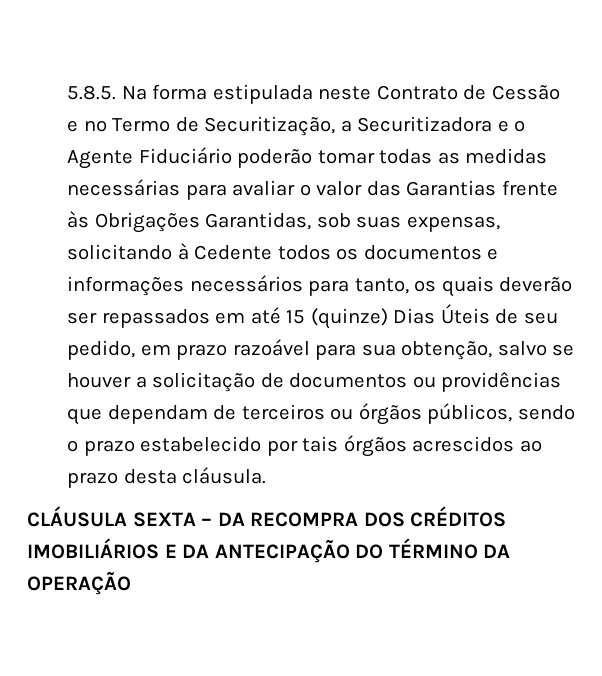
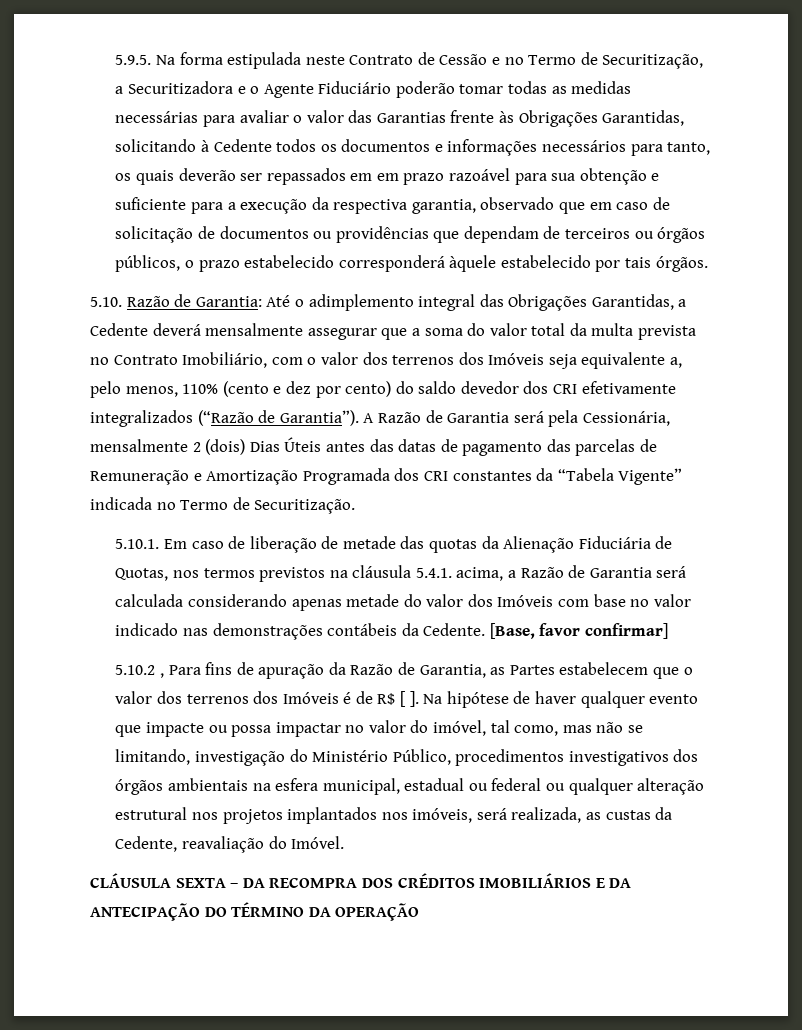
- 5.8.5. Na forma estipulada neste Contrato de Cessão e no Termo de Securitização, a Securitizadora e o Agente Fiduciário poderão tomar todas as medidas necessárias para avaliar o valor das Garantias frente às Obrigações Garantidas, sob suas expensas, solicitando à Cedente todos os documentos e informações necessários para tanto, os quais deverão ser repassados em até 15 (quinze) Dias Úteis de seu pedido, em prazo razoável para sua obtenção, salvo se houver a solicitação de documentos ou providências que dependam de terceiros ou órgãos públicos, sendo o prazo estabelecido por tais órgãos acrescidos ao prazo desta cláusula.
+ 5.9.5. Na forma estipulada neste Contrato de Cessão e no Termo de Securitização, a Securitizadora e o Agente Fiduciário poderão tomar todas as medidas necessárias para avaliar o valor das Garantias frente às Obrigações Garantidas, solicitando à Cedente todos os documentos e informações necessários para tanto, os quais deverão ser repassados em em prazo razoável para sua obtenção e suficiente para a execução da respectiva garantia, observado que em caso de solicitação de documentos ou providências que dependam de terceiros ou órgãos públicos, o prazo estabelecido corresponderá àquele estabelecido por tais órgãos.
+ 5.10. Razão de Garantia: Até o adimplemento integral das Obrigações Garantidas, a Cedente deverá mensalmente assegurar que a soma do valor total da multa prevista no Contrato Imobiliário, com o valor dos terrenos dos Imóveis seja equivalente a, pelo menos, 110% (cento e dez por cento) do saldo devedor dos CRI efetivamente integralizados (“Razão de Garantia”). A Razão de Garantia será pela Cessionária, mensalmente 2 (dois) Dias Úteis antes das datas de pagamento das parcelas de Remuneração e Amortização Programada dos CRI constantes da “Tabela Vigente” indicada no Termo de Securitização.
+ 5.10.1. Em caso de liberação de metade das quotas da Alienação Fiduciária de Quotas, nos termos previstos na cláusula 5.4.1. acima, a Razão de Garantia será calculada considerando apenas metade do valor dos Imóveis com base no valor indicado nas demonstrações contábeis da Cedente. [Base, favor confirmar]
+ 5.10.2 , Para fins de apuração da Razão de Garantia, as Partes estabelecem que o valor dos terrenos dos Imóveis é de R$ [ ]. Na hipótese de haver qualquer evento que impacte ou possa impactar no valor do imóvel, tal como, mas não se limitando, investigação do Ministério Público, procedimentos investigativos dos órgãos ambientais na esfera municipal, estadual ou federal ou qualquer alteração estrutural nos projetos implantados nos imóveis, será realizada, as custas da Cedente, reavaliação do Imóvel.

